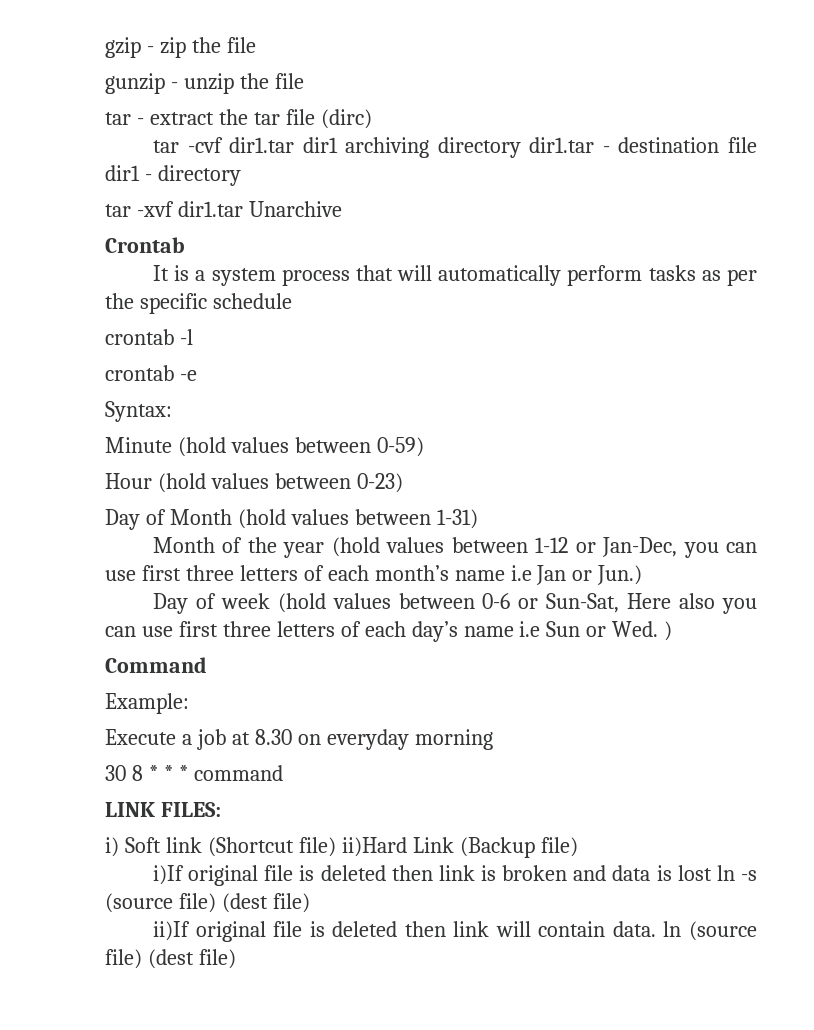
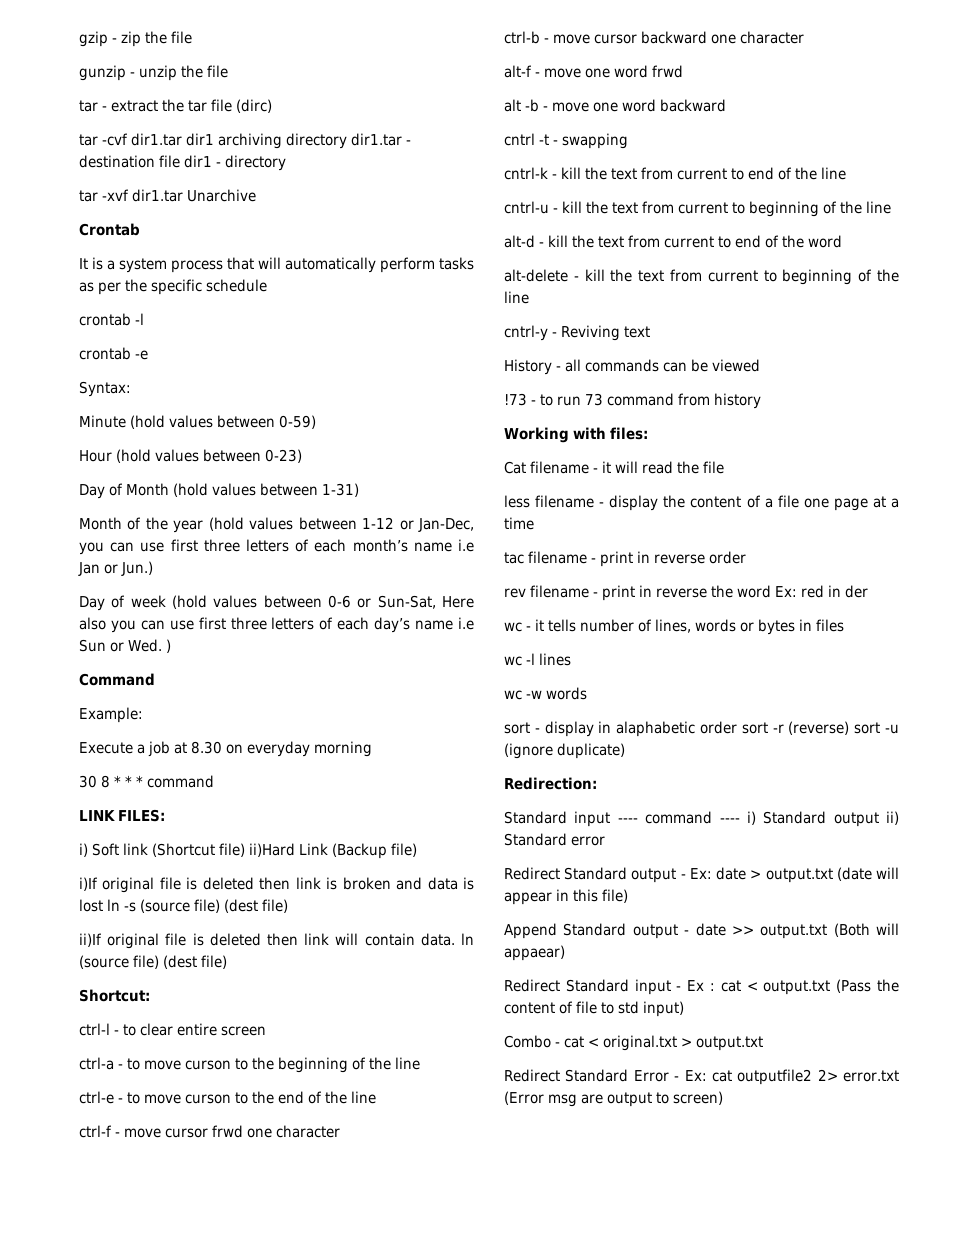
+ Shortcut:
+ ctrl-l - to clear entire screen
+ ctrl-a - to move curson to the beginning of the line
+ ctrl-e - to move curson to the end of the line
+ ctrl-f - move cursor frwd one character
+ ctrl-b - move cursor backward one character
+ alt-f - move one word frwd
+ alt -b - move one word backward
+ cntrl -t - swapping
+ cntrl-k - kill the text from current to end of the line
+ cntrl-u - kill the text from current to beginning of the line
+ alt-d - kill the text from current to end of the word
+ alt-delete - kill the text from current to beginning of the line
+ cntrl-y - Reviving text
+ History - all commands can be viewed
+ !73 - to run 73 command from history
+ Working with files:
+ Cat filename - it will read the file
+ less filename - display the content of a file one page at a time
+ tac filename - print in reverse order
+ rev filename - print in reverse the word Ex: red in der
+ wc - it tells number of lines, words or bytes in files
+ wc -l lines
+ wc -w words
+ sort - display in alaphabetic order sort -r (reverse) sort -u (ignore duplicate)
+ Redirection:
+ Standard input ---- command ---- i) Standard output ii) Standard error
+ Redirect Standard output - Ex: date > output.txt (date will appear in this file)
+ Append Standard output - date >> output.txt (Both will appaear)
+ Redirect Standard input - Ex : cat < output.txt (Pass the content of file to std input)
+ Combo - cat < original.txt > output.txt
+ Redirect Standard Error - Ex: cat outputfile2 2> error.txt (Error msg are output to screen)

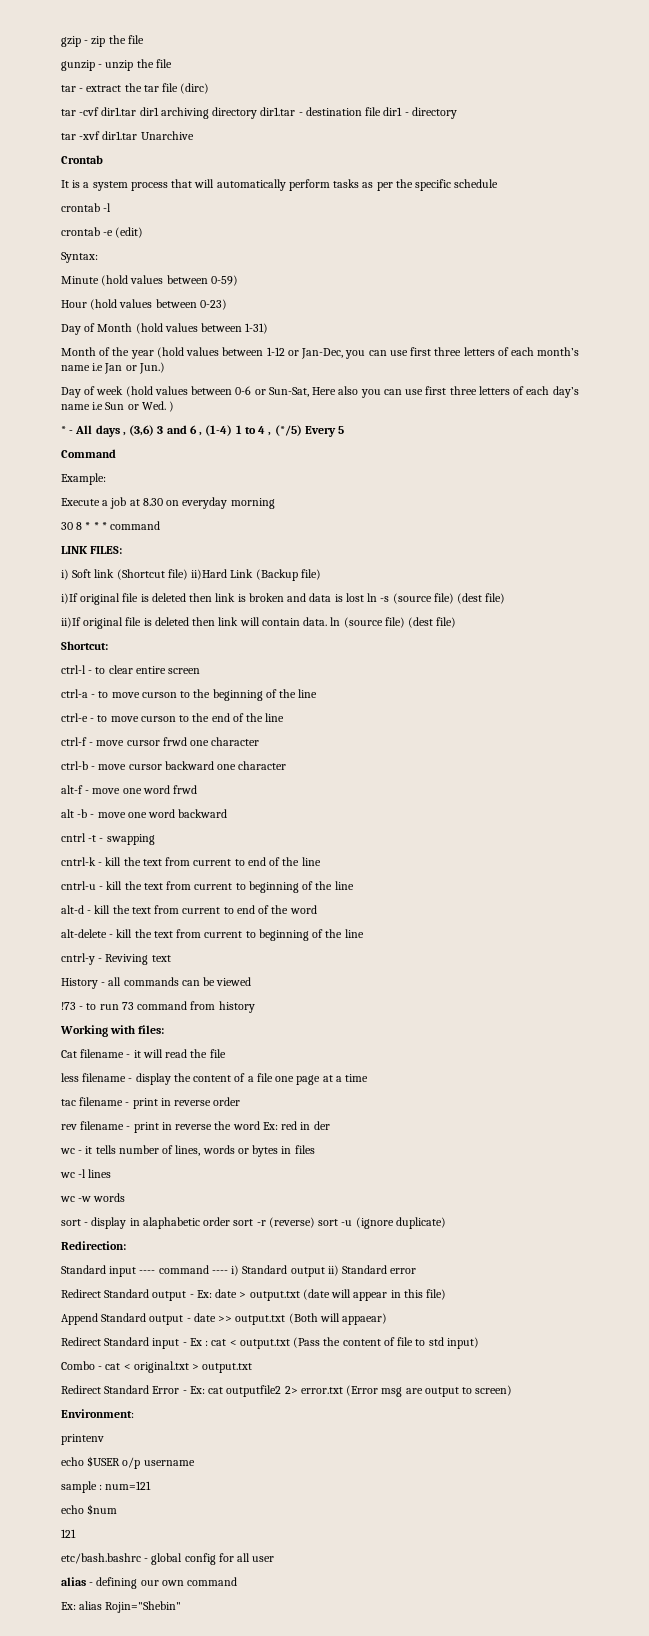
- crontab -e
+ crontab -e (edit)
+ * - All days , (3,6) 3 and 6 , (1-4) 1 to 4 , (*/5) Every 5
+ Environment:
+ printenv
+ echo $USER o/p username
+ sample : num=121
+ echo $num
+ 121
+ etc/bash.bashrc - global config for all user
+ alias - defining our own command
+ Ex: alias Rojin="Shebin"

